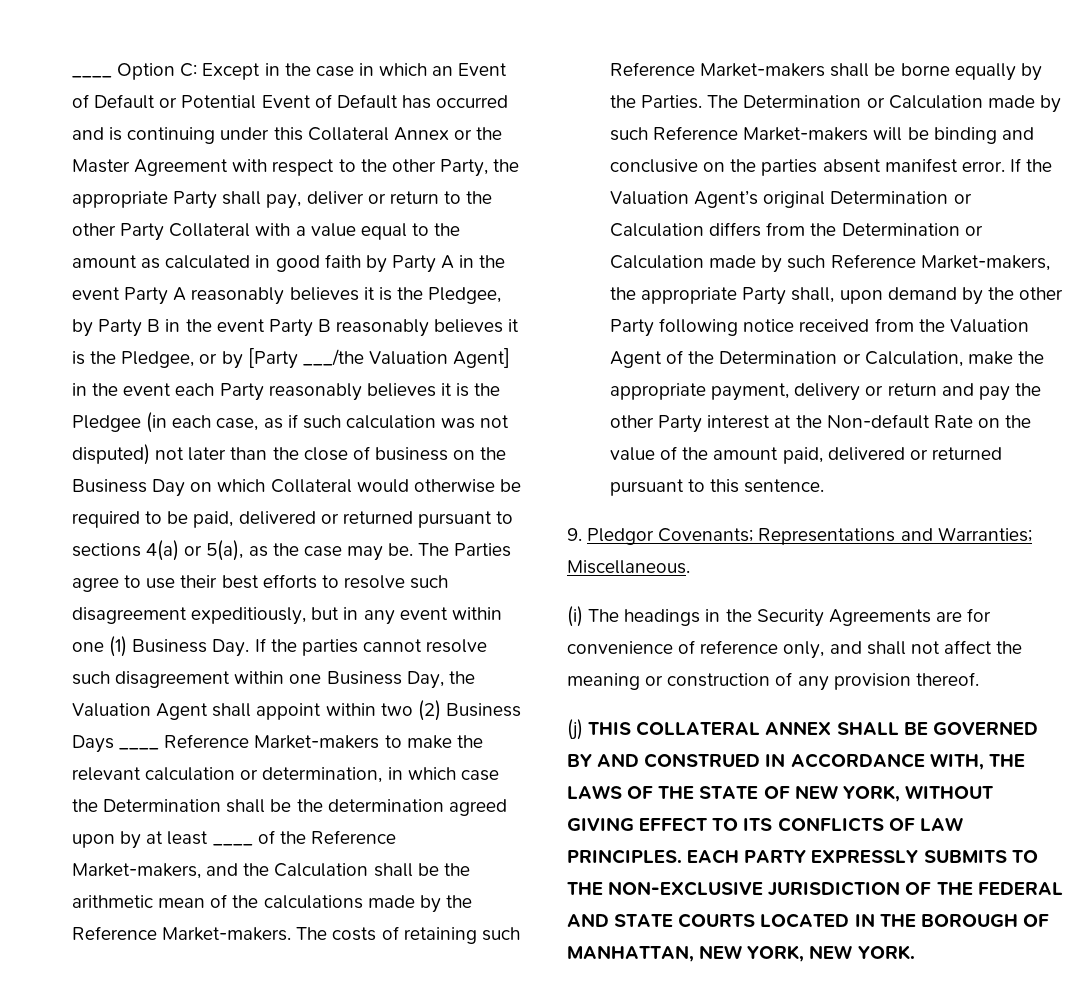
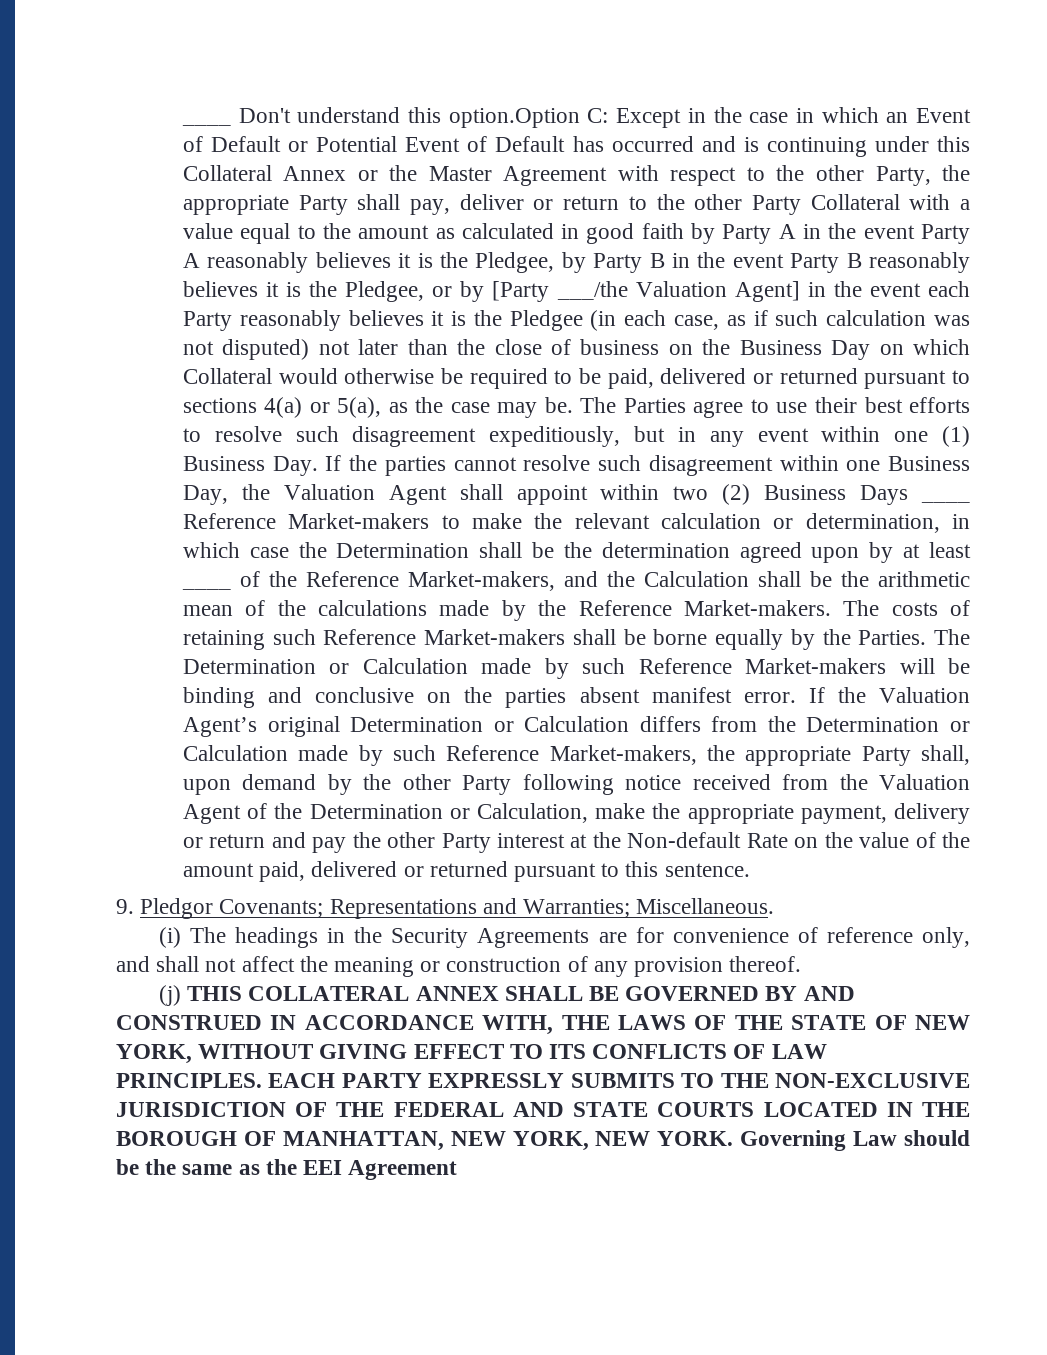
- ____ Option C:
+ ____ Don't understand this option.Option C:
+ Governing Law should be the same as the EEI Agreement

